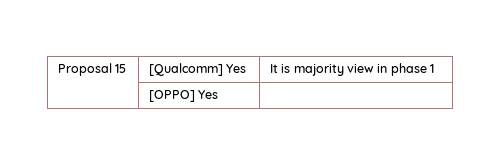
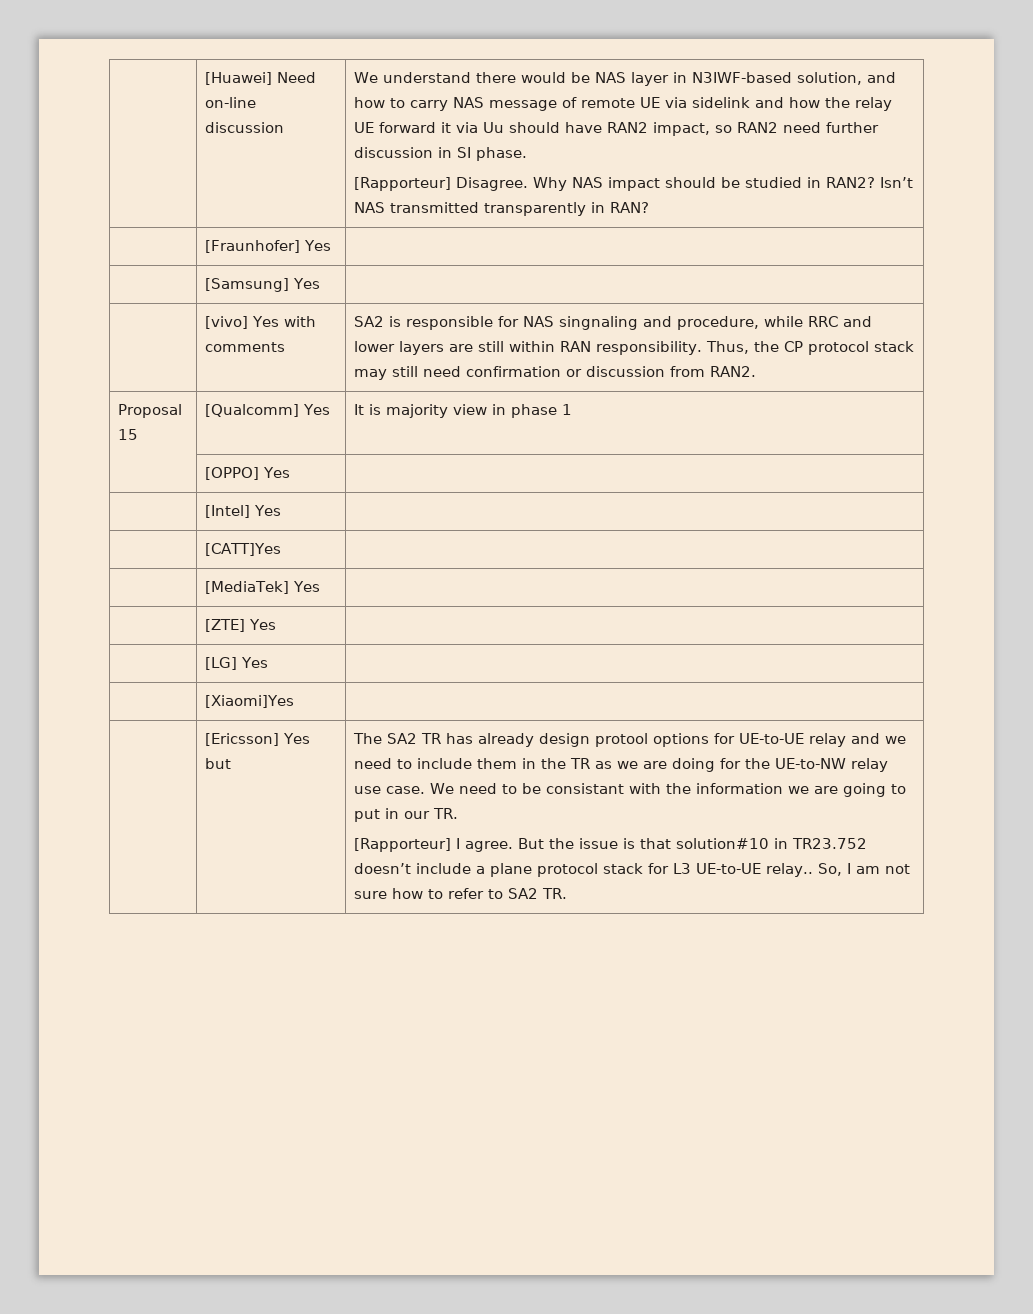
+ [Huawei] Need on-line discussion | We understand there would be NAS layer in N3IWF-based solution, and how to carry NAS message of remote UE via sidelink and how the relay UE forward it via Uu should have RAN2 impact, so RAN2 need further discussion in SI phase.
+ [Rapporteur] Disagree. Why NAS impact should be studied in RAN2? Isn’t NAS transmitted transparently in RAN?
+ | [Fraunhofer] Yes |
+ | [Samsung] Yes |
+ | [vivo] Yes with comments | SA2 is responsible for NAS singnaling and procedure, while RRC and lower layers are still within RAN responsibility. Thus, the CP protocol stack may still need confirmation or discussion from RAN2.
+ | [Intel] Yes |
+ | [CATT]Yes |
+ | [MediaTek] Yes |
+ | [ZTE] Yes |
+ | [LG] Yes |
+ | [Xiaomi]Yes |
+ | [Ericsson] Yes but | The SA2 TR has already design protool options for UE-to-UE relay and we need to include them in the TR as we are doing for the UE-to-NW relay use case. We need to be consistant with the information we are going to put in our TR.
+ [Rapporteur] I agree. But the issue is that solution#10 in TR23.752 doesn’t include a plane protocol stack for L3 UE-to-UE relay.. So, I am not sure how to refer to SA2 TR.

